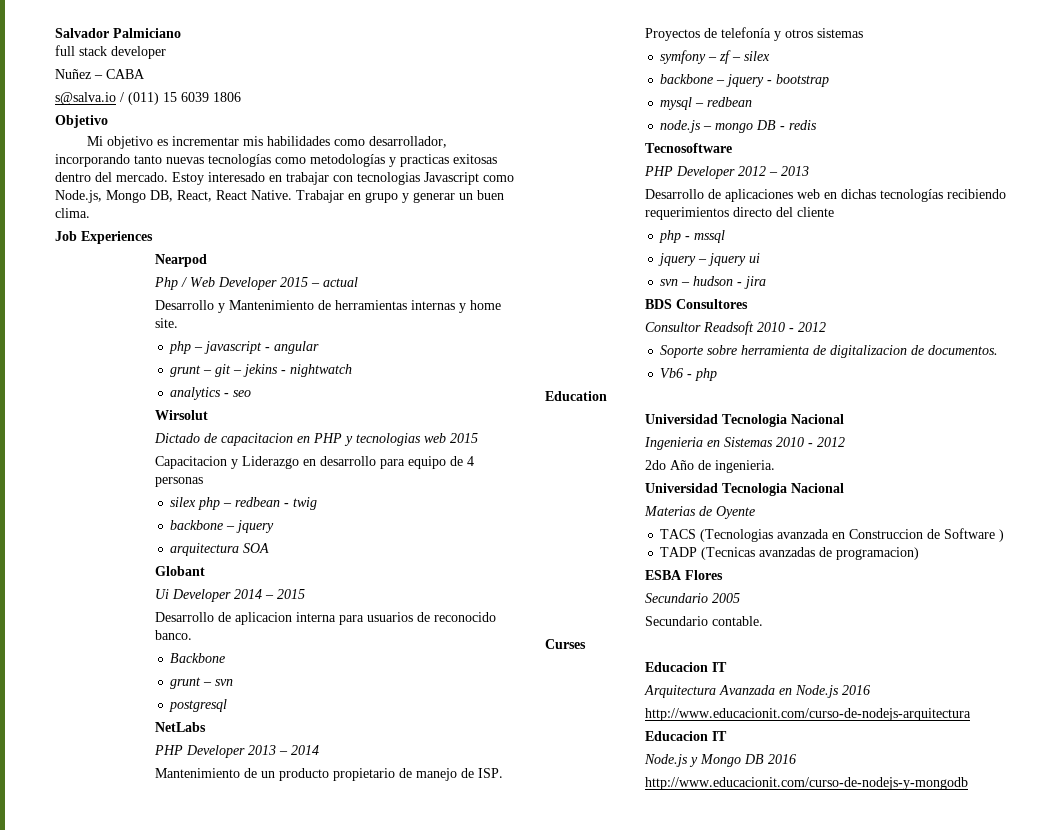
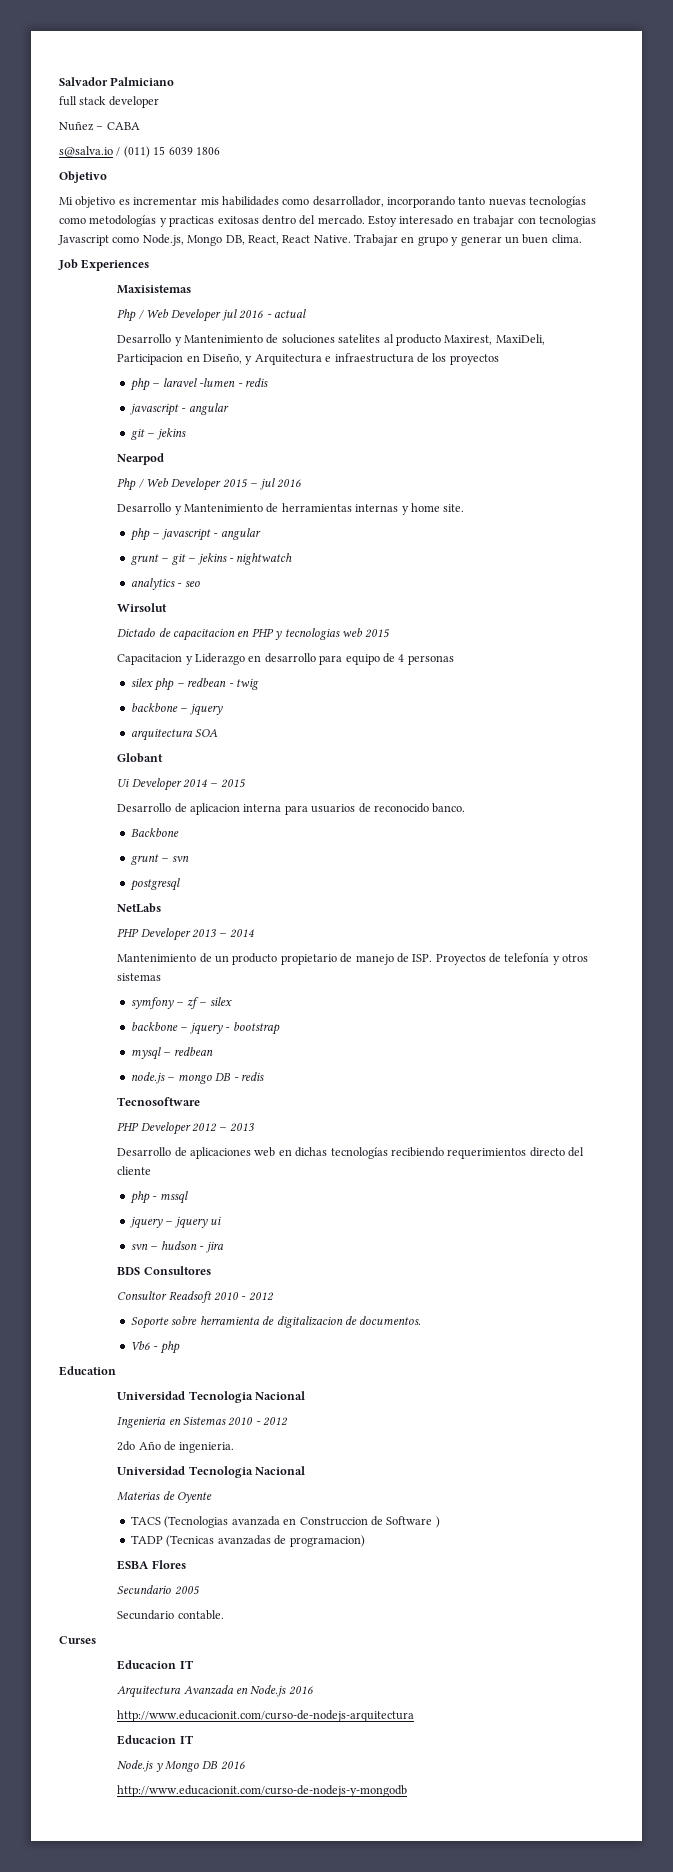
+ Maxisistemas
+ Php / Web Developer jul 2016 - actual
+ Desarrollo y Mantenimiento de soluciones satelites al producto Maxirest, MaxiDeli, Participacion en Diseño, y Arquitectura e infraestructura de los proyectos
+ php – laravel -lumen - redis
+ javascript - angular
+ git – jekins
- Php / Web Developer 2015 – actual
+ Php / Web Developer 2015 – jul 2016

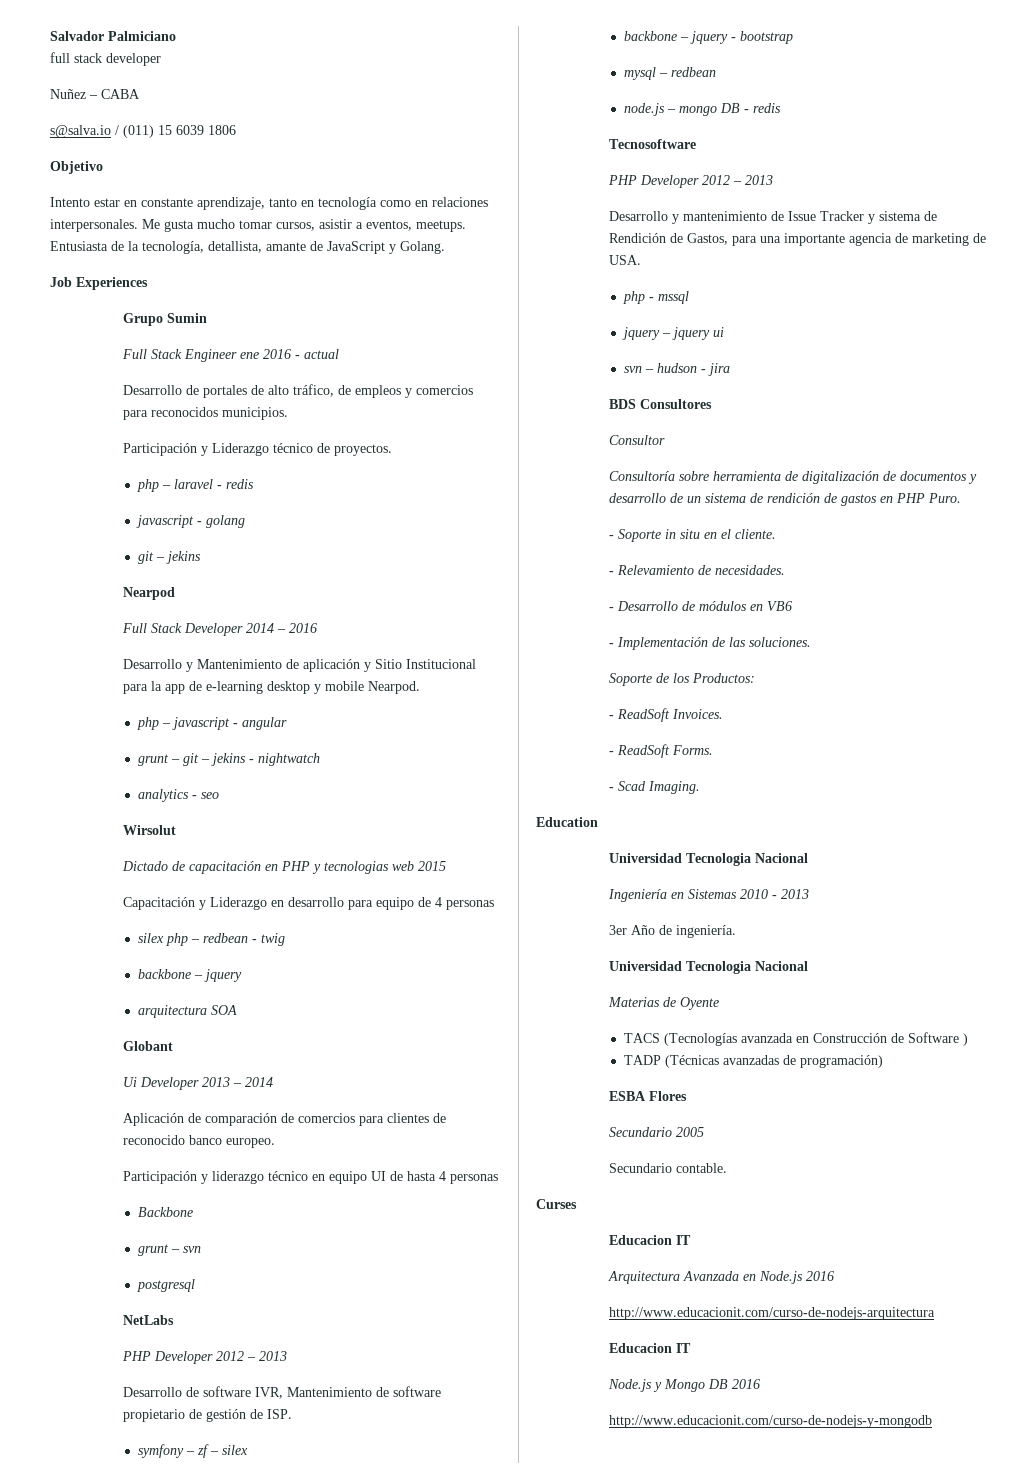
- Mi objetivo es incrementar mis habilidades como desarrollador, incorporando tanto nuevas tecnologías como metodologías y practicas exitosas dentro del mercado. Estoy interesado en trabajar con tecnologias Javascript como Node.js, Mongo DB, React, React Native. Trabajar en grupo y generar un buen clima.
+ Intento estar en constante aprendizaje, tanto en tecnología como en relaciones interpersonales. Me gusta mucho tomar cursos, asistir a eventos, meetups. Entusiasta de la tecnología, detallista, amante de JavaScript y Golang.
  Job Experiences
- Maxisistemas
- Php / Web Developer jul 2016 - actual
- Desarrollo y Mantenimiento de soluciones satelites al producto Maxirest, MaxiDeli, Participacion en Diseño, y Arquitectura e infraestructura de los proyectos
+ Grupo Sumin
+ Full Stack Engineer ene 2016 - actual
+ Desarrollo de portales de alto tráfico, de empleos y comercios para reconocidos municipios.
+ Participación y Liderazgo técnico de proyectos.
- php – laravel -lumen - redis
- javascript - angular
+ php – laravel - redis
+ javascript - golang
- Php / Web Developer 2015 – jul 2016
+ Full Stack Developer 2014 – 2016
- Desarrollo y Mantenimiento de herramientas internas y home site.
+ Desarrollo y Mantenimiento de aplicación y Sitio Institucional para la app de e-learning desktop y mobile Nearpod.
- Dictado de capacitacion en PHP y tecnologias web 2015
+ Dictado de capacitación en PHP y tecnologias web 2015
- Capacitacion y Liderazgo en desarrollo para equipo de 4 personas
+ Capacitación y Liderazgo en desarrollo para equipo de 4 personas
- Ui Developer 2014 – 2015
- Desarrollo de aplicacion interna para usuarios de reconocido banco.
+ Ui Developer 2013 – 2014
+ Aplicación de comparación de comercios para clientes de reconocido banco europeo.
+ Participación y liderazgo técnico en equipo UI de hasta 4 personas
  NetLabs
- PHP Developer 2013 – 2014
- Mantenimiento de un producto propietario de manejo de ISP. Proyectos de telefonía y otros sistemas
+ PHP Developer 2012 – 2013
+ Desarrollo de software IVR, Mantenimiento de software propietario de gestión de ISP.
- Desarrollo de aplicaciones web en dichas tecnologías recibiendo requerimientos directo del cliente
+ Desarrollo y mantenimiento de Issue Tracker y sistema de Rendición de Gastos, para una importante agencia de marketing de USA.
- Consultor Readsoft 2010 - 2012
- Soporte sobre herramienta de digitalizacion de documentos.
- Vb6 - php
+ Consultor
+ Consultoría sobre herramienta de digitalización de documentos y desarrollo de un sistema de rendición de gastos en PHP Puro.
+ - Soporte in situ en el cliente.
+ - Relevamiento de necesidades.
+ - Desarrollo de módulos en VB6
+ - Implementación de las soluciones.
+ Soporte de los Productos:
+ - ReadSoft Invoices.
+ - ReadSoft Forms.
+ - Scad Imaging.
- Ingenieria en Sistemas 2010 - 2012
- 2do Año de ingenieria.
+ Ingeniería en Sistemas 2010 - 2013
+ 3er Año de ingeniería.
- TACS (Tecnologias avanzada en Construccion de Software )
+ TACS (Tecnologías avanzada en Construcción de Software )
- TADP (Tecnicas avanzadas de programacion)
+ TADP (Técnicas avanzadas de programación)

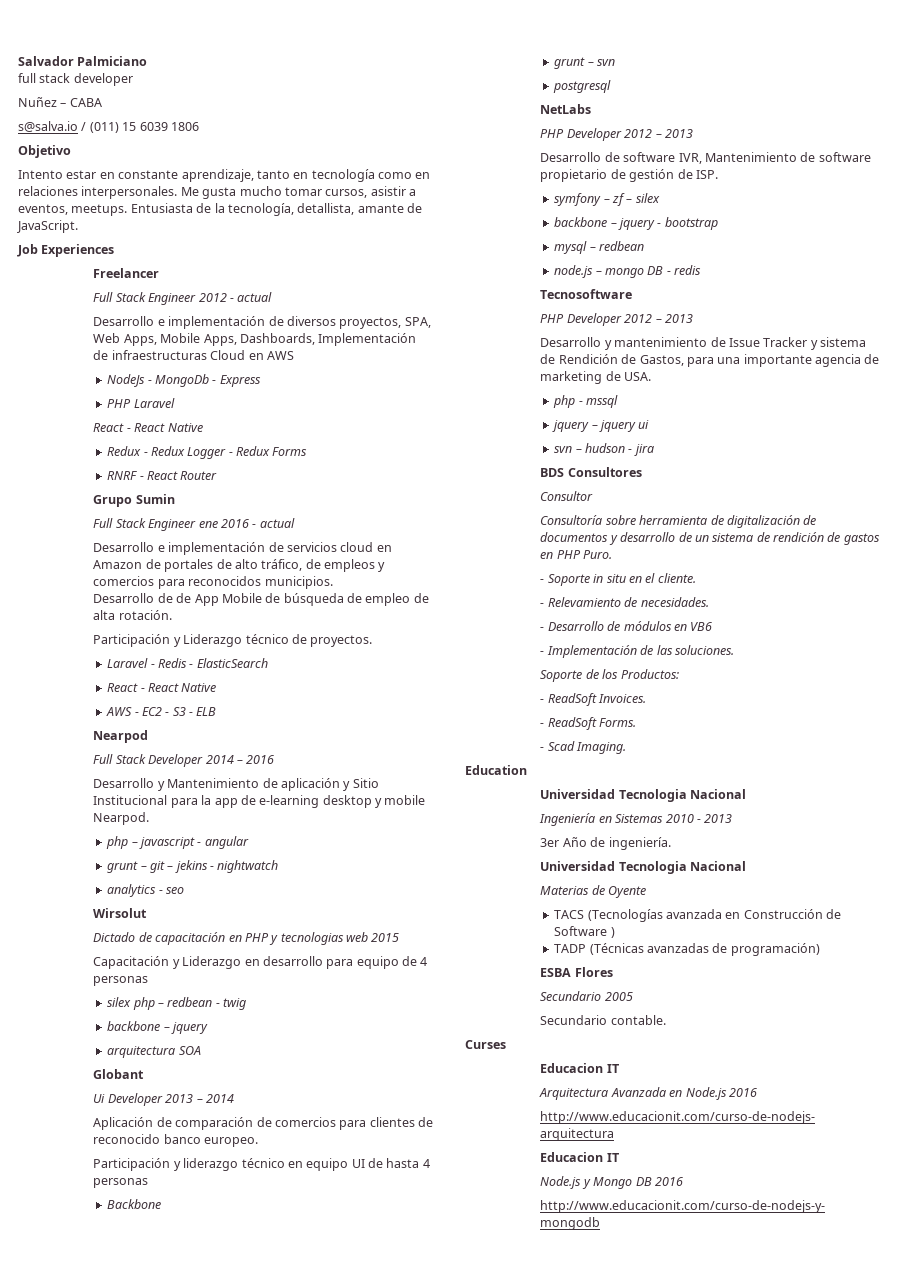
- Entusiasta de la tecnología, detallista, amante de JavaScript y Golang.
+ Entusiasta de la tecnología, detallista, amante de JavaScript.
+ Freelancer
+ Full Stack Engineer 2012 - actual
+ Desarrollo e implementación de diversos proyectos, SPA, Web Apps, Mobile Apps, Dashboards, Implementación de infraestructuras Cloud en AWS
+ NodeJs - MongoDb - Express
+ PHP Laravel
+ React - React Native
+ Redux - Redux Logger - Redux Forms
+ RNRF - React Router
- Desarrollo de portales de alto tráfico, de empleos y comercios para reconocidos municipios.
+ Desarrollo e implementación de servicios cloud en Amazon de portales de alto tráfico, de empleos y comercios para reconocidos municipios.
+ Desarrollo de de App Mobile de búsqueda de empleo de alta rotación.
- php – laravel - redis
- javascript - golang
- git – jekins
+ Laravel - Redis - ElasticSearch
+ React - React Native
+ AWS - EC2 - S3 - ELB

